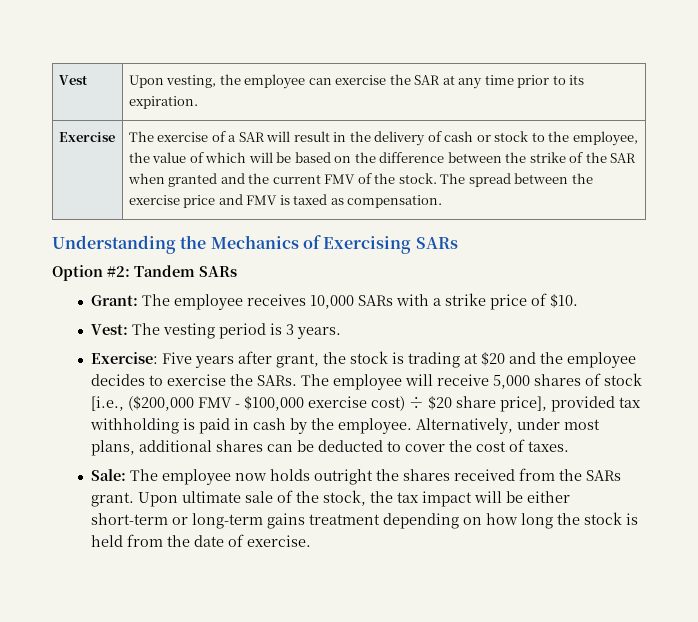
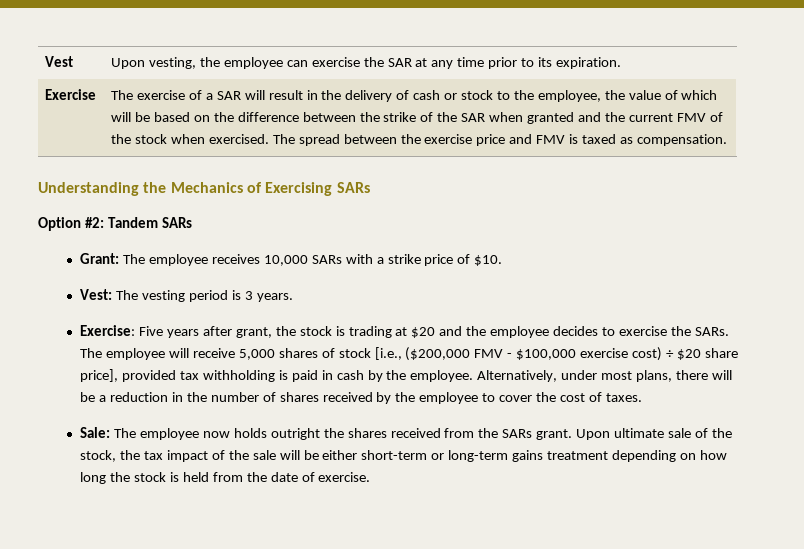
- The exercise of a SAR will result in the delivery of cash or stock to the employee, the value of which will be based on the difference between the strike of the SAR when granted and the current FMV of the stock.
+ The exercise of a SAR will result in the delivery of cash or stock to the employee, the value of which will be based on the difference between the strike of the SAR when granted and the current FMV of the stock when exercised.
- Alternatively, under most plans, additional shares can be deducted to cover the cost of taxes.
+ Alternatively, under most plans, there will be a reduction in the number of shares received by the employee to cover the cost of taxes.
- Upon ultimate sale of the stock, the tax impact will be either short-term or long-term gains treatment depending on how long the stock is held from the date of exercise.
+ Upon ultimate sale of the stock, the tax impact of the sale will be either short-term or long-term gains treatment depending on how long the stock is held from the date of exercise.

